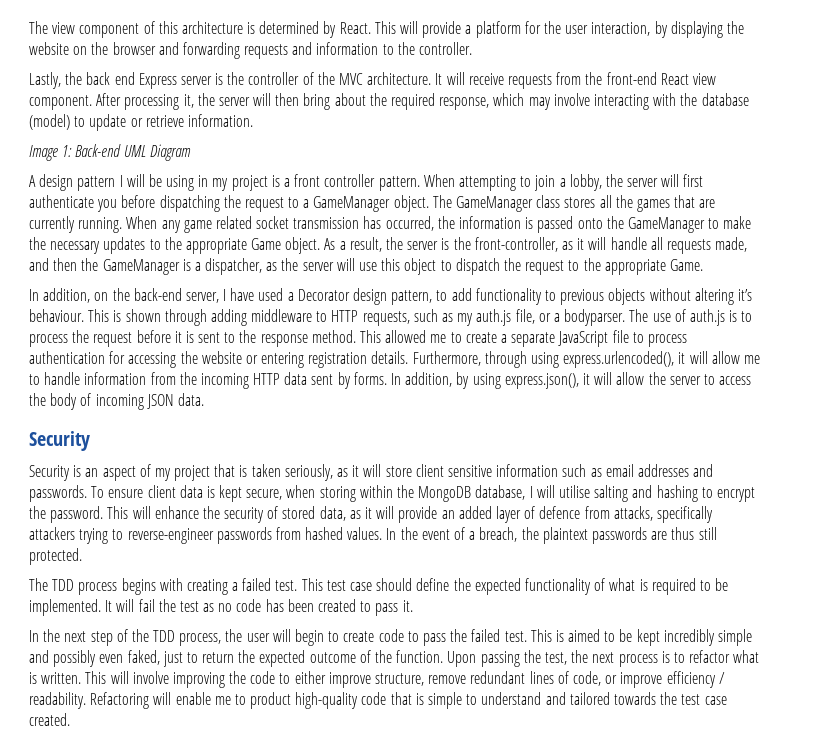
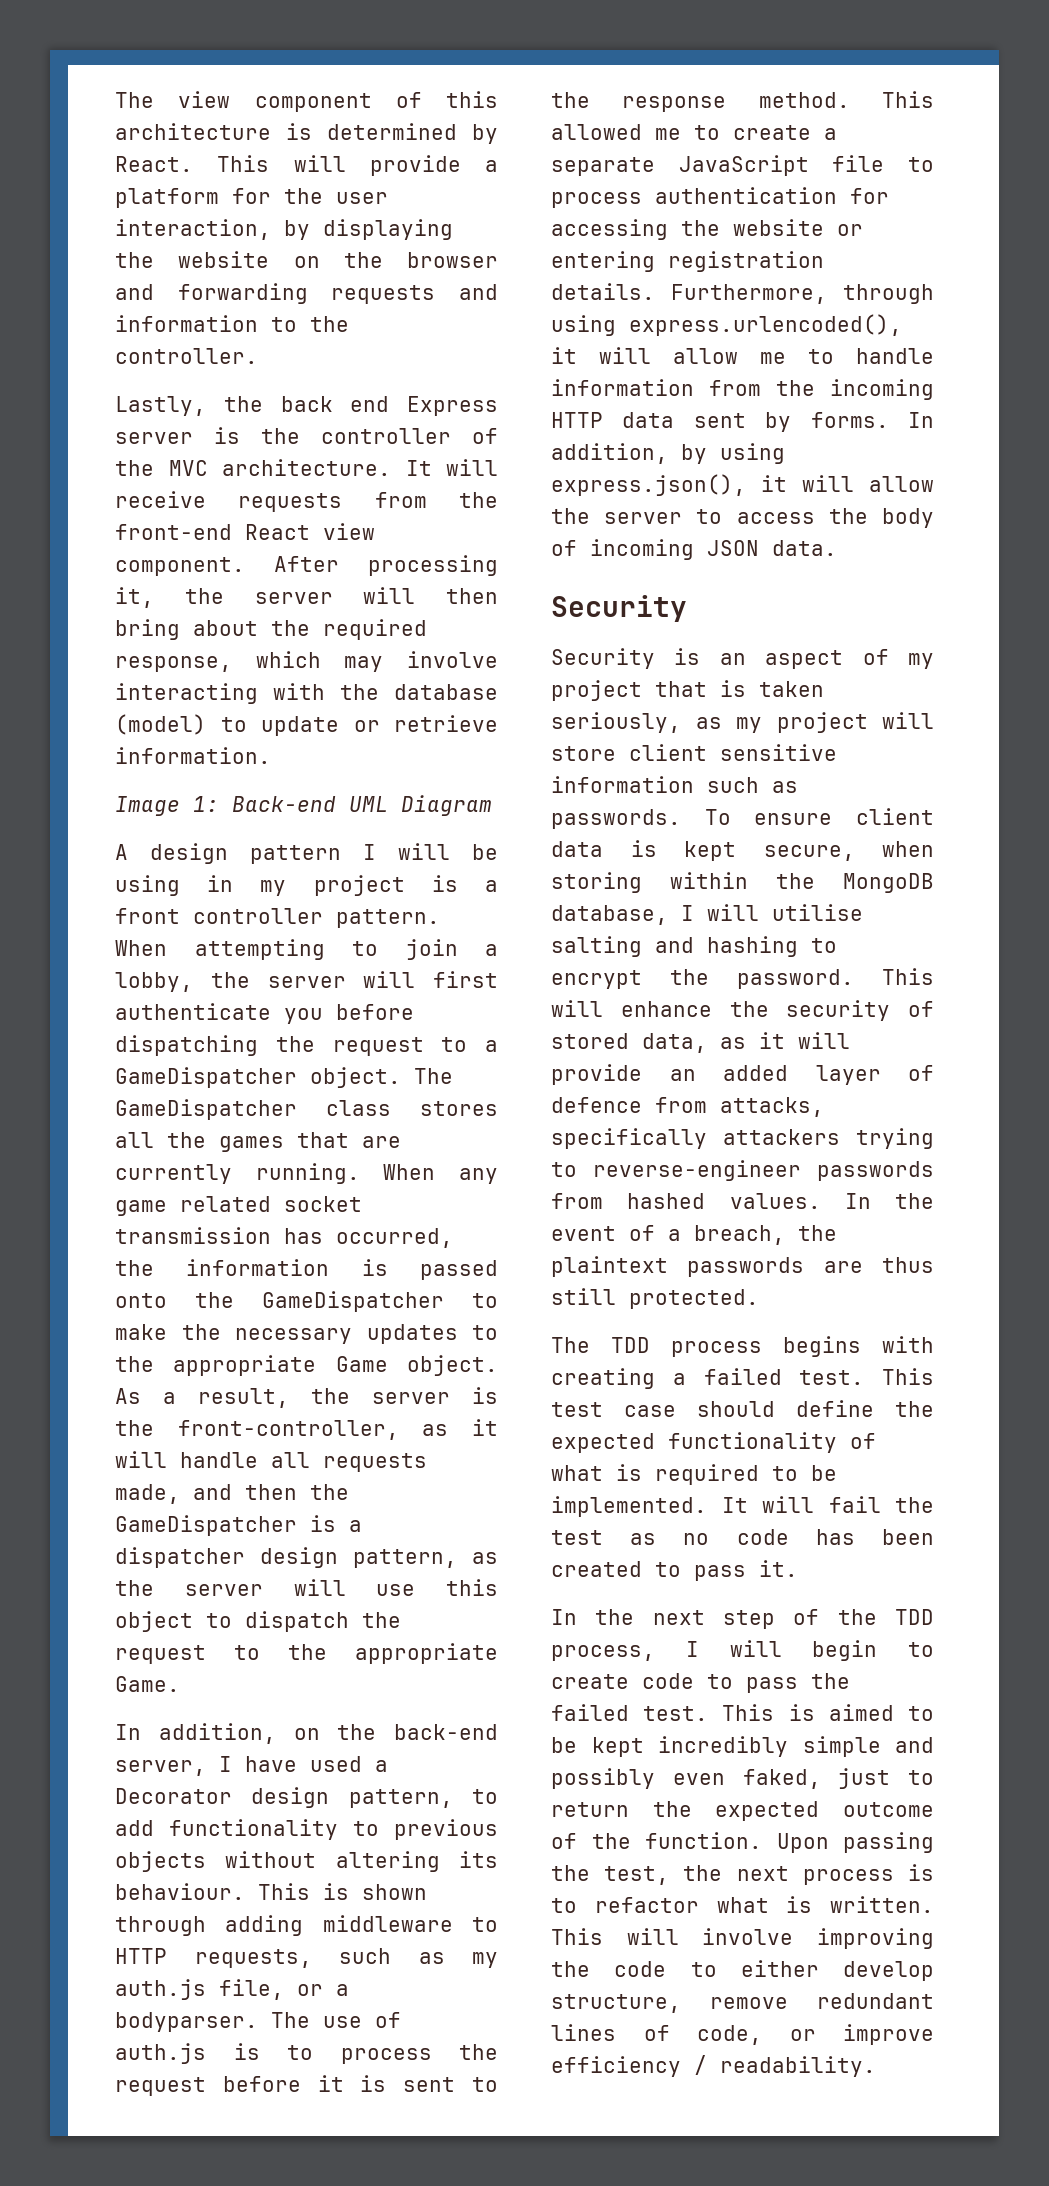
- When attempting to join a lobby, the server will first authenticate you before dispatching the request to a GameManager object.
+ When attempting to join a lobby, the server will first authenticate you before dispatching the request to a GameDispatcher object.
- The GameManager class stores all the games that are currently running.
+ The GameDispatcher class stores all the games that are currently running.
- When any game related socket transmission has occurred, the information is passed onto the GameManager to make the necessary updates to the appropriate Game object.
+ When any game related socket transmission has occurred, the information is passed onto the GameDispatcher to make the necessary updates to the appropriate Game object.
- As a result, the server is the front-controller, as it will handle all requests made, and then the GameManager is a dispatcher, as the server will use this object to dispatch the request to the appropriate Game.
+ As a result, the server is the front-controller, as it will handle all requests made, and then the GameDispatcher is a dispatcher design pattern, as the server will use this object to dispatch the request to the appropriate Game.
- In addition, on the back-end server, I have used a Decorator design pattern, to add functionality to previous objects without altering it’s behaviour.
+ In addition, on the back-end server, I have used a Decorator design pattern, to add functionality to previous objects without altering its behaviour.
- Security is an aspect of my project that is taken seriously, as it will store client sensitive information such as email addresses and passwords.
+ Security is an aspect of my project that is taken seriously, as my project will store client sensitive information such as passwords.
- In the next step of the TDD process, the user will begin to create code to pass the failed test.
+ In the next step of the TDD process, I will begin to create code to pass the failed test.
- This will involve improving the code to either improve structure, remove redundant lines of code, or improve efficiency / readability. Refactoring will enable me to product high-quality code that is simple to understand and tailored towards the test case created.
+ This will involve improving the code to either develop structure, remove redundant lines of code, or improve efficiency / readability.

